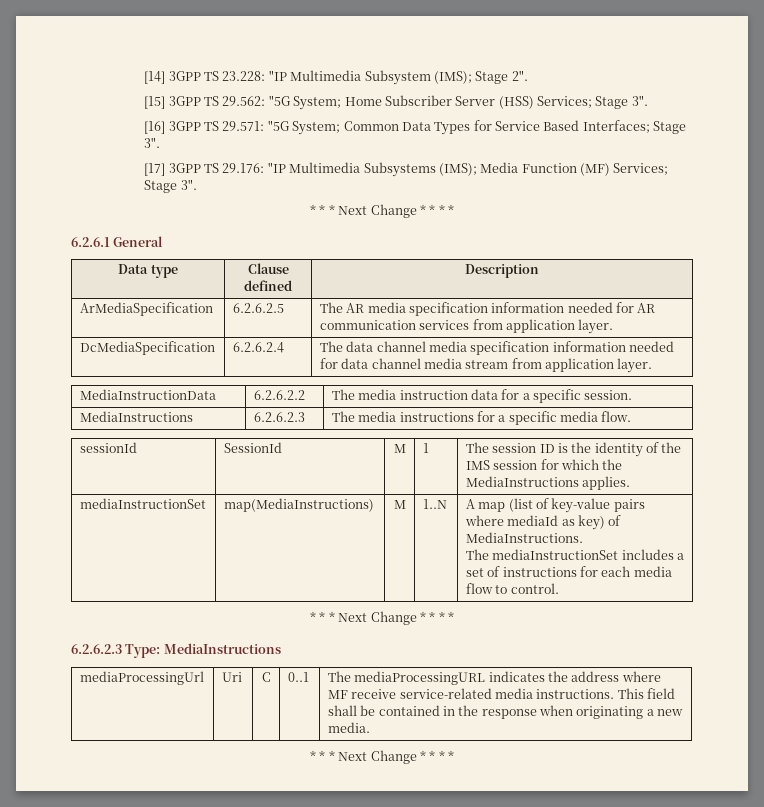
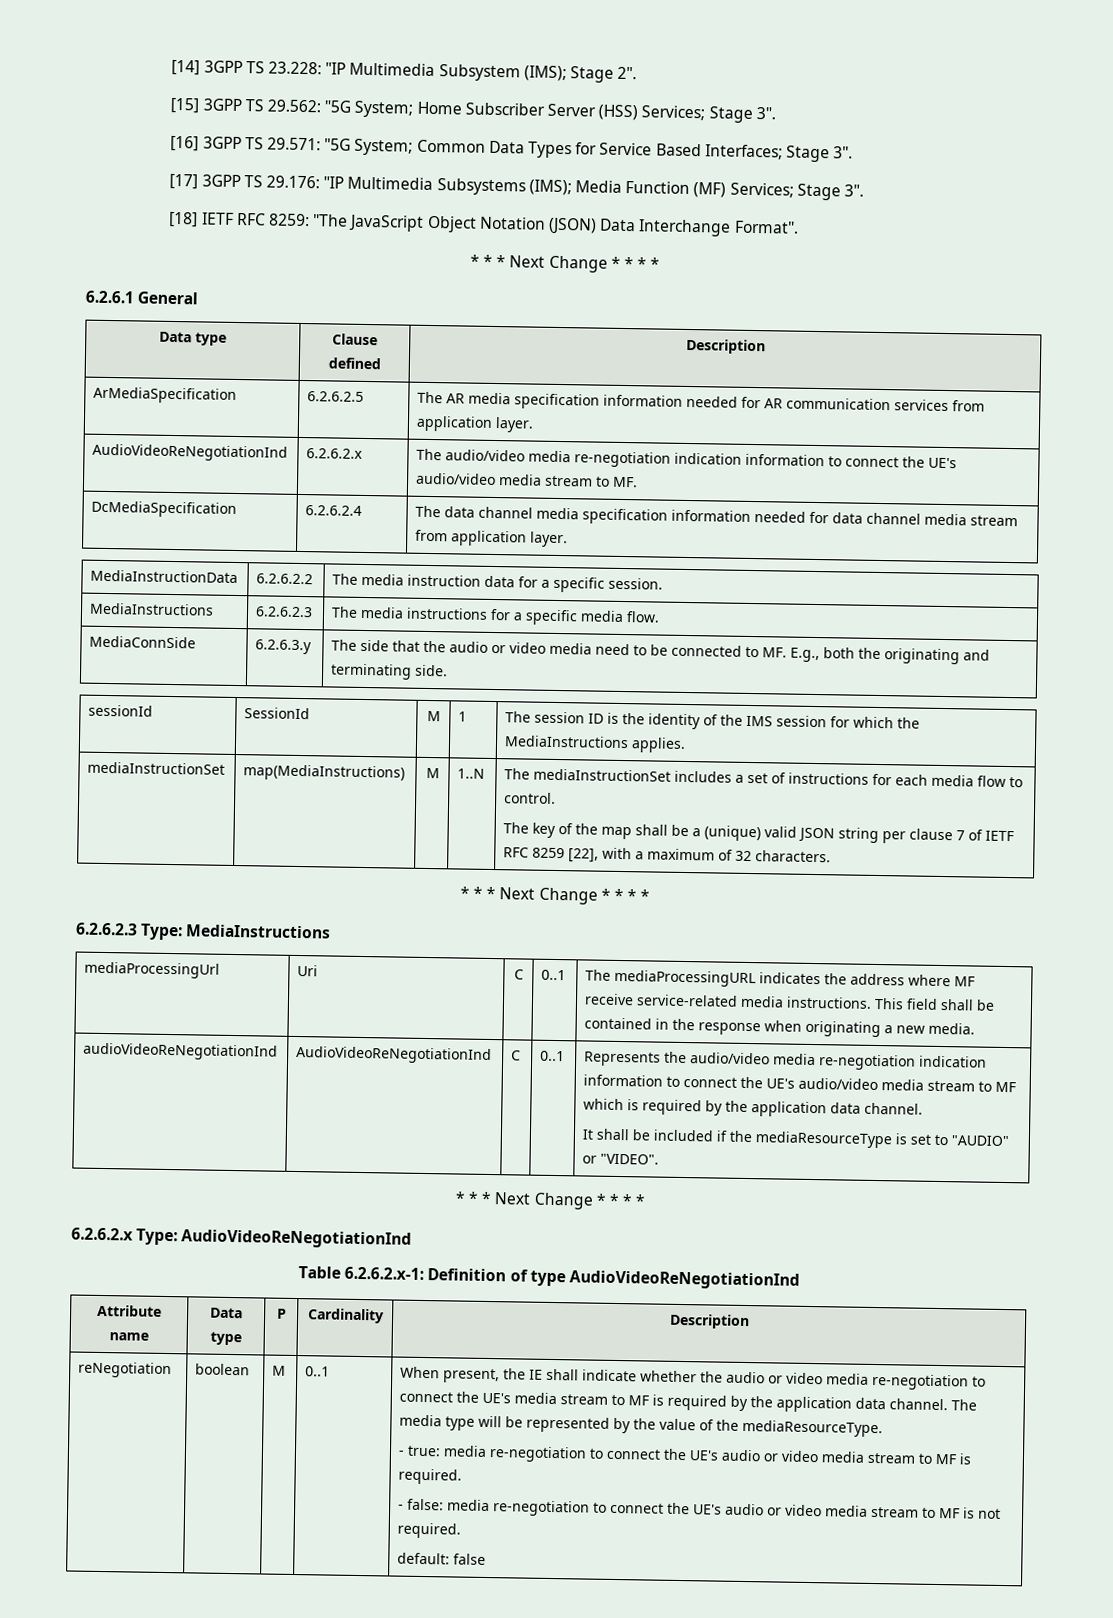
+ [18] IETF RFC 8259: "The JavaScript Object Notation (JSON) Data Interchange Format".
+ AudioVideoReNegotiationInd | 6.2.6.2.x | The audio/video media re-negotiation indication information to connect the UE's audio/video media stream to MF.
+ MediaConnSide | 6.2.6.3.y | The side that the audio or video media need to be connected to MF. E.g., both the originating and terminating side.
- A map (list of key-value pairs where mediaId as key) of MediaInstructions.
+ The key of the map shall be a (unique) valid JSON string per clause 7 of IETF RFC 8259 [22], with a maximum of 32 characters.
  mediaProcessingUrl | Uri | C | 0..1 | The mediaProcessingURL indicates the address where MF receive service-related media instructions. This field shall be contained in the response when originating a new media.
+ audioVideoReNegotiationInd | AudioVideoReNegotiationInd | C | 0..1 | Represents the audio/video media re-negotiation indication information to connect the UE's audio/video media stream to MF which is required by the application data channel.
+ It shall be included if the mediaResourceType is set to "AUDIO" or "VIDEO".
  * * * Next Change * * * *
+ 6.2.6.2.x Type: AudioVideoReNegotiationInd
+ Table 6.2.6.2.x-1: Definition of type AudioVideoReNegotiationInd
+ Attribute name | Data type | P | Cardinality | Description
+ reNegotiation | boolean | M | 0..1 | When present, the IE shall indicate whether the audio or video media re-negotiation to connect the UE's media stream to MF is required by the application data channel. The media type will be represented by the value of the mediaResourceType.
+ - true: media re-negotiation to connect the UE's audio or video media stream to MF is required.
+ - false: media re-negotiation to connect the UE's audio or video media stream to MF is not required.
+ default: false

